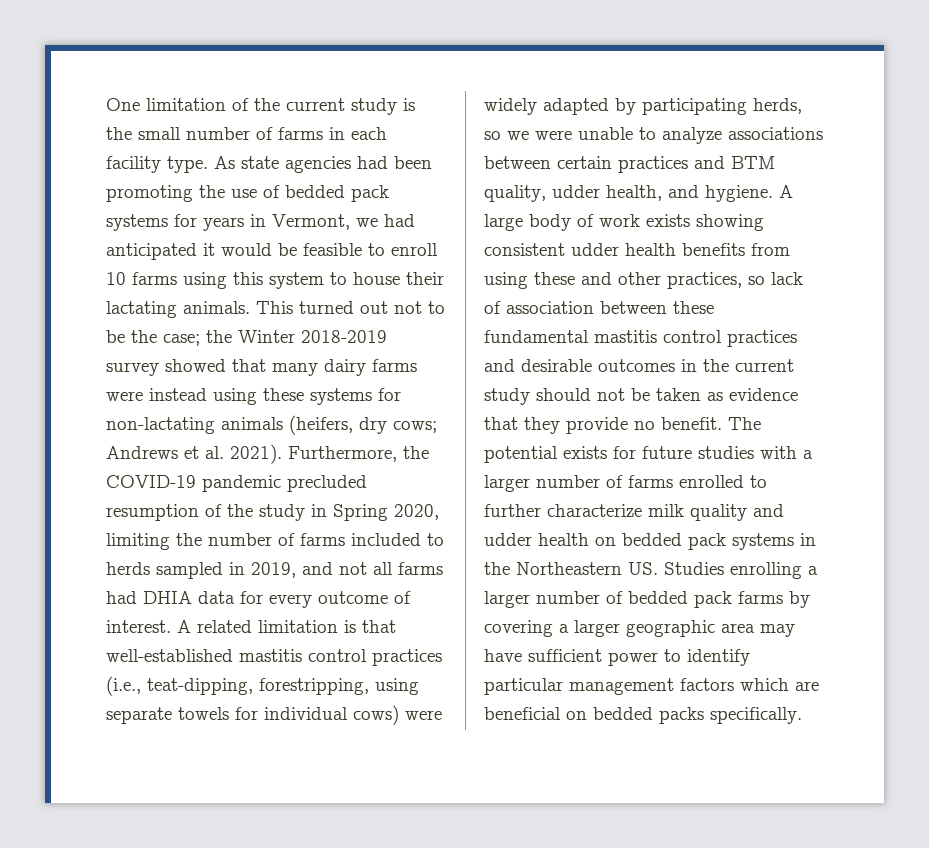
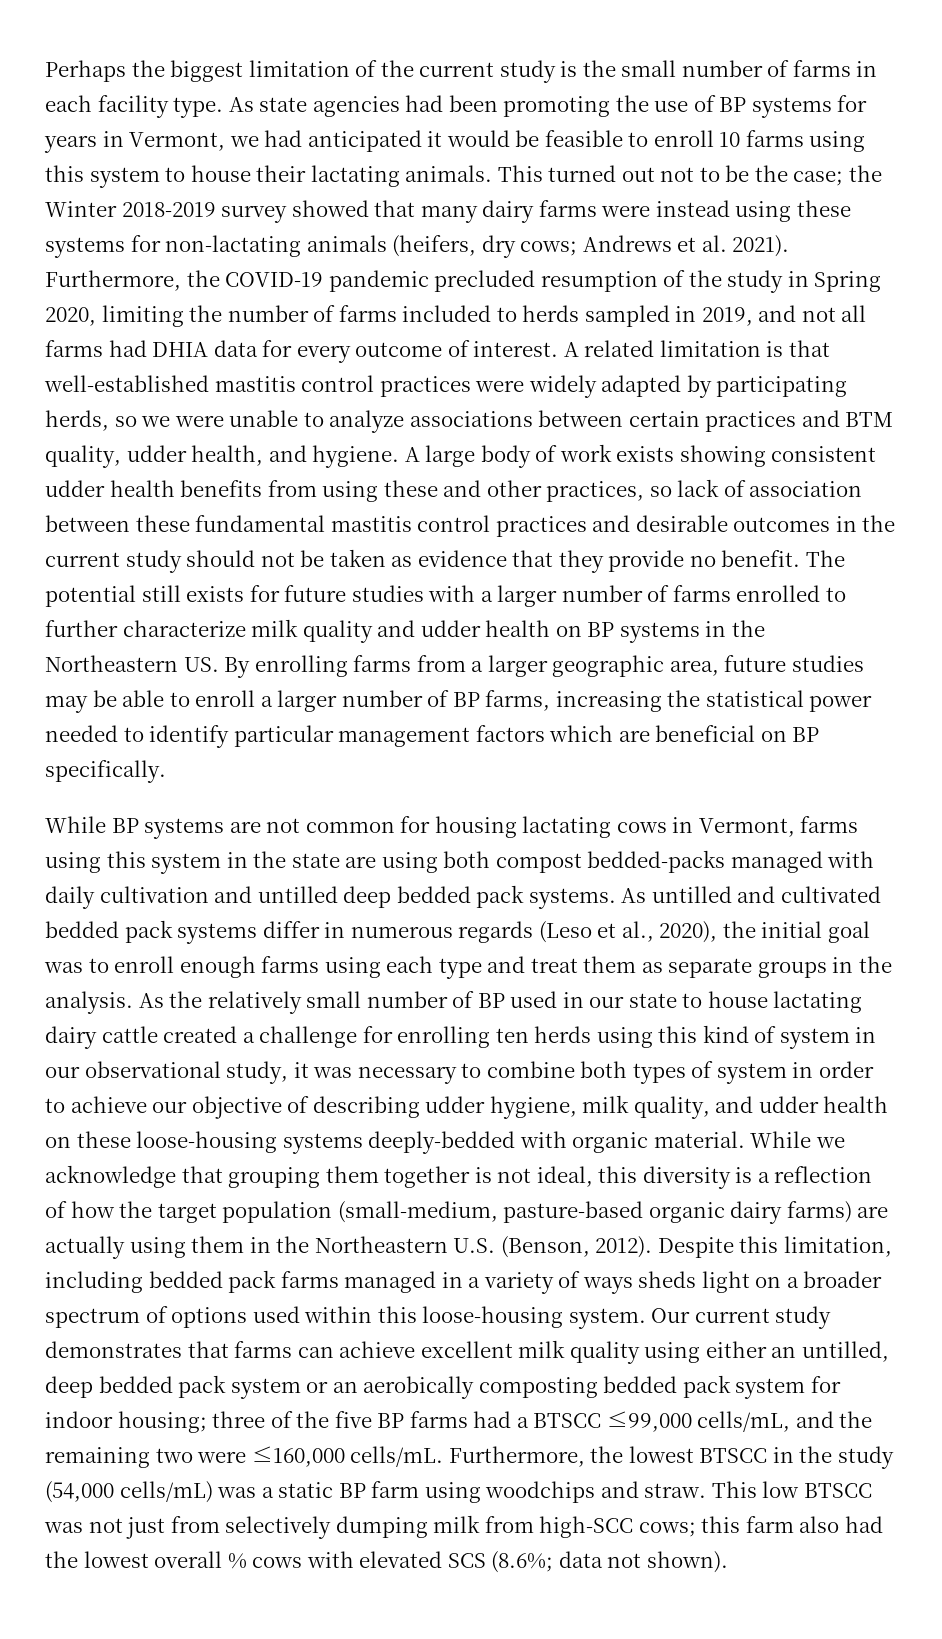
- One limitation of the current study is the small number of farms in each facility type.
+ Perhaps the biggest limitation of the current study is the small number of farms in each facility type.
- As state agencies had been promoting the use of bedded pack systems for years in Vermont, we had anticipated it would be feasible to enroll 10 farms using this system to house their lactating animals.
+ As state agencies had been promoting the use of BP systems for years in Vermont, we had anticipated it would be feasible to enroll 10 farms using this system to house their lactating animals.
- A related limitation is that well-established mastitis control practices (i.e., teat-dipping, forestripping, using separate towels for individual cows) were widely adapted by participating herds, so we were unable to analyze associations between certain practices and BTM quality, udder health, and hygiene.
+ A related limitation is that well-established mastitis control practices were widely adapted by participating herds, so we were unable to analyze associations between certain practices and BTM quality, udder health, and hygiene.
- The potential exists for future studies with a larger number of farms enrolled to further characterize milk quality and udder health on bedded pack systems in the Northeastern US. Studies enrolling a larger number of bedded pack farms by covering a larger geographic area may have sufficient power to identify particular management factors which are beneficial on bedded packs specifically.
+ The potential still exists for future studies with a larger number of farms enrolled to further characterize milk quality and udder health on BP systems in the Northeastern US. By enrolling farms from a larger geographic area, future studies may be able to enroll a larger number of BP farms, increasing the statistical power needed to identify particular management factors which are beneficial on BP specifically.
+ While BP systems are not common for housing lactating cows in Vermont, farms using this system in the state are using both compost bedded-packs managed with daily cultivation and untilled deep bedded pack systems. As untilled and cultivated bedded pack systems differ in numerous regards (Leso et al., 2020), the initial goal was to enroll enough farms using each type and treat them as separate groups in the analysis. As the relatively small number of BP used in our state to house lactating dairy cattle created a challenge for enrolling ten herds using this kind of system in our observational study, it was necessary to combine both types of system in order to achieve our objective of describing udder hygiene, milk quality, and udder health on these loose-housing systems deeply-bedded with organic material. While we acknowledge that grouping them together is not ideal, this diversity is a reflection of how the target population (small-medium, pasture-based organic dairy farms) are actually using them in the Northeastern U.S. (Benson, 2012). Despite this limitation, including bedded pack farms managed in a variety of ways sheds light on a broader spectrum of options used within this loose-housing system. Our current study demonstrates that farms can achieve excellent milk quality using either an untilled, deep bedded pack system or an aerobically composting bedded pack system for indoor housing; three of the five BP farms had a BTSCC ≤99,000 cells/mL, and the remaining two were ≤160,000 cells/mL. Furthermore, the lowest BTSCC in the study (54,000 cells/mL) was a static BP farm using woodchips and straw. This low BTSCC was not just from selectively dumping milk from high-SCC cows; this farm also had the lowest overall % cows with elevated SCS (8.6%; data not shown).

